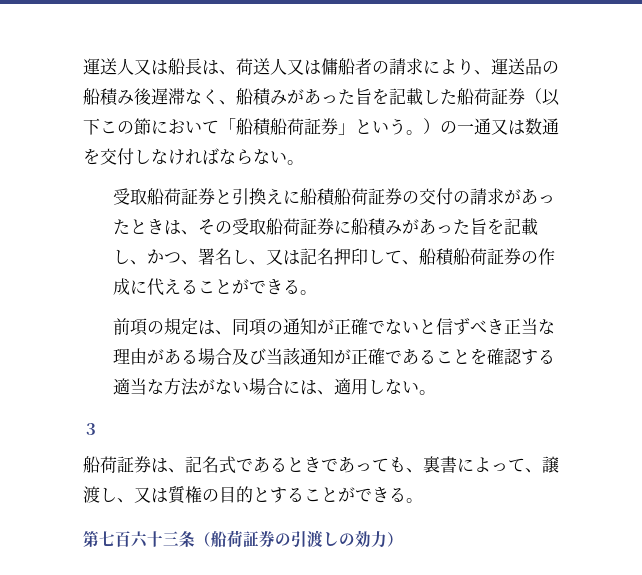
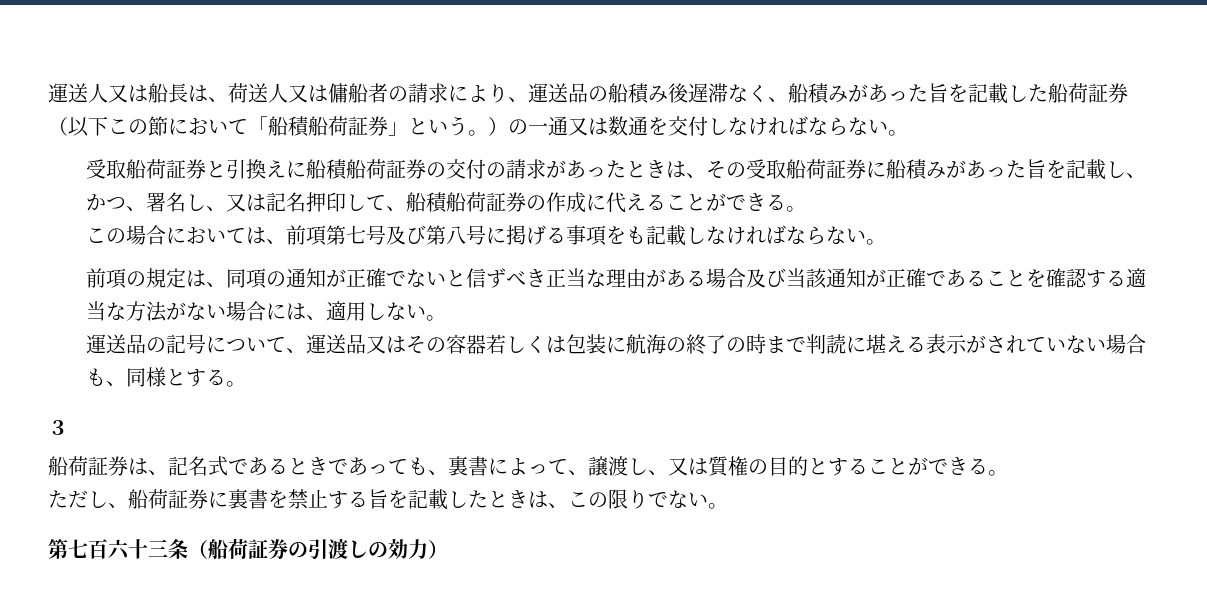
+ この場合においては、前項第七号及び第八号に掲げる事項をも記載しなければならない。
+ 運送品の記号について、運送品又はその容器若しくは包装に航海の終了の時まで判読に堪える表示がされていない場合も、同様とする。
+ ただし、船荷証券に裏書を禁止する旨を記載したときは、この限りでない。

